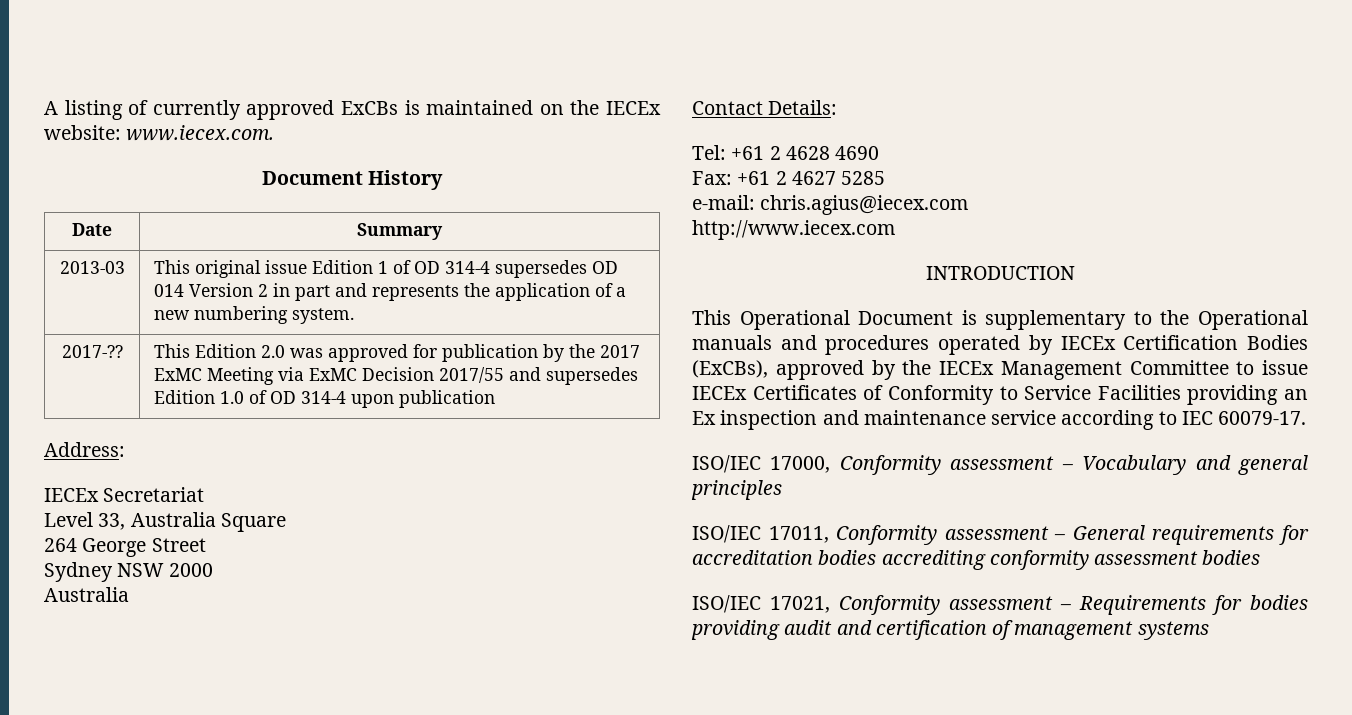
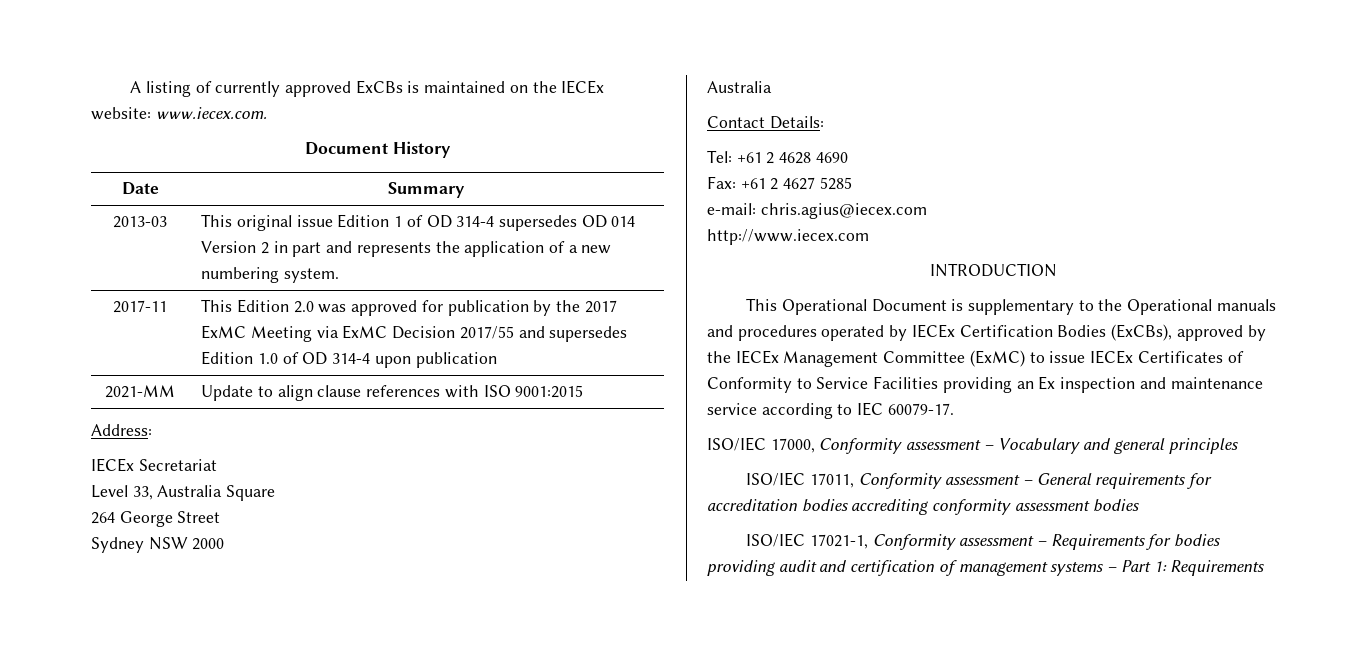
- 2017-?? | This Edition 2.0 was approved for publication by the 2017 ExMC Meeting via ExMC Decision 2017/55 and supersedes Edition 1.0 of OD 314-4 upon publication
+ 2017-11 | This Edition 2.0 was approved for publication by the 2017 ExMC Meeting via ExMC Decision 2017/55 and supersedes Edition 1.0 of OD 314-4 upon publication
+ 2021-MM | Update to align clause references with ISO 9001:2015
- This Operational Document is supplementary to the Operational manuals and procedures operated by IECEx Certification Bodies (ExCBs), approved by the IECEx Management Committee to issue IECEx Certificates of Conformity to Service Facilities providing an Ex inspection and maintenance service according to IEC 60079-17.
+ This Operational Document is supplementary to the Operational manuals and procedures operated by IECEx Certification Bodies (ExCBs), approved by the IECEx Management Committee (ExMC) to issue IECEx Certificates of Conformity to Service Facilities providing an Ex inspection and maintenance service according to IEC 60079-17.
- ISO/IEC 17021, Conformity assessment – Requirements for bodies providing audit and certification of management systems
+ ISO/IEC 17021-1, Conformity assessment – Requirements for bodies providing audit and certification of management systems – Part 1: Requirements

